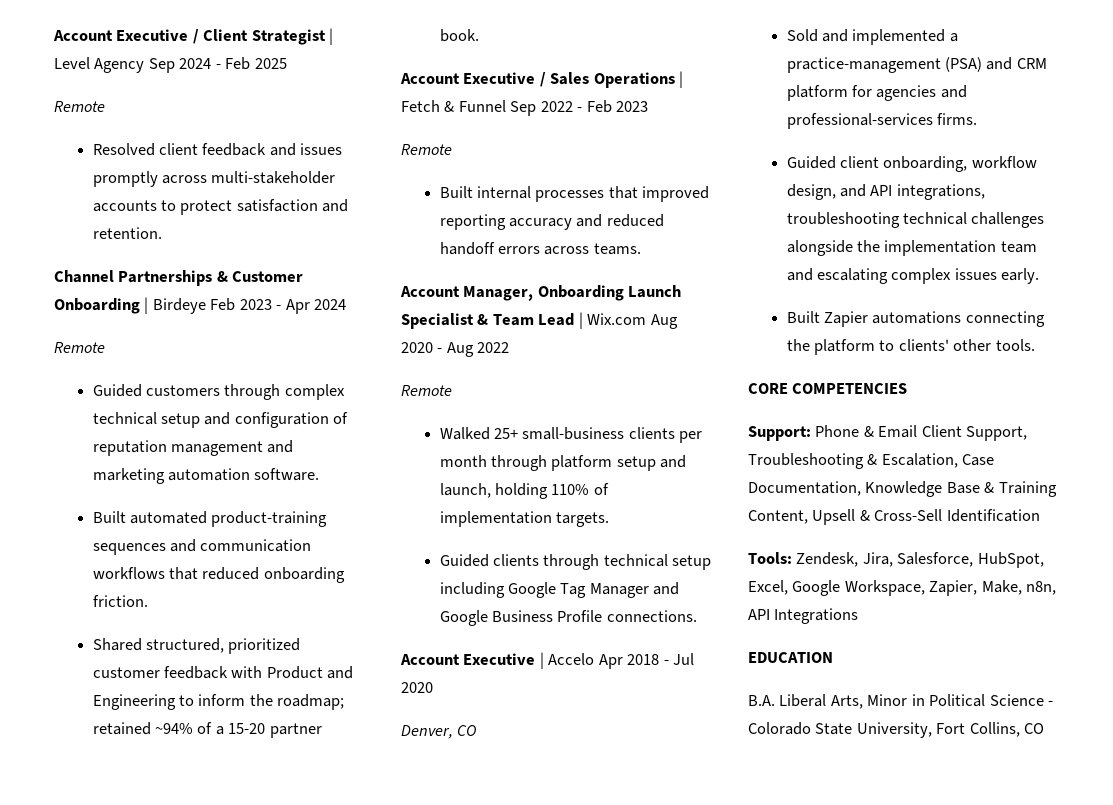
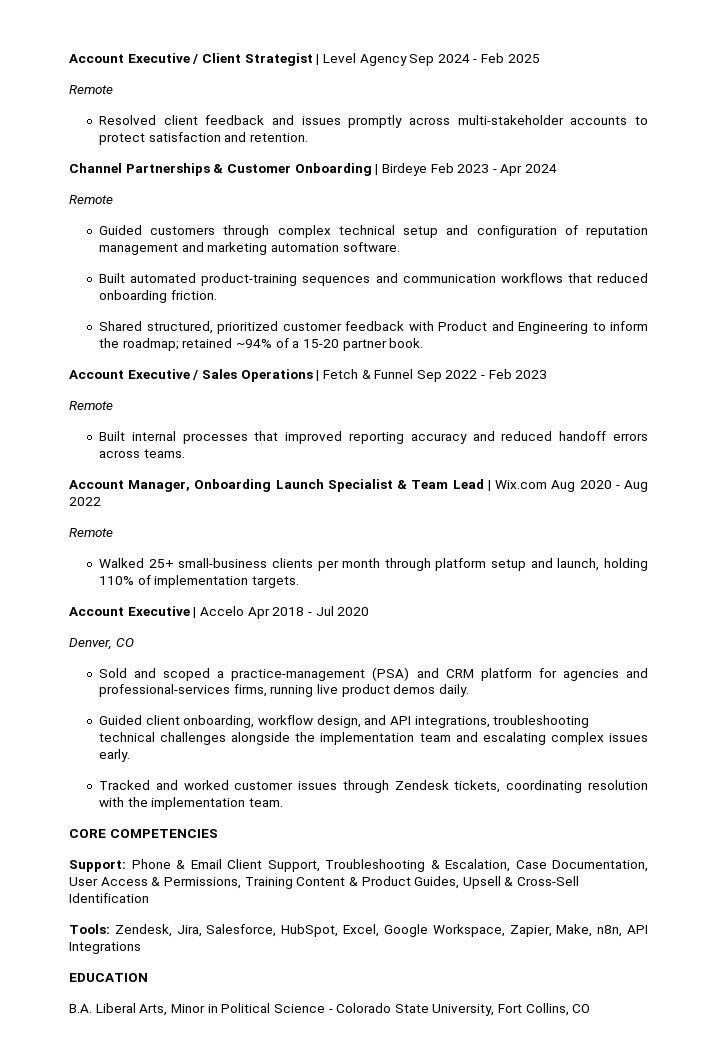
- Guided clients through technical setup including Google Tag Manager and Google Business Profile connections.
- Sold and implemented a practice-management (PSA) and CRM platform for agencies and professional-services firms.
+ Sold and scoped a practice-management (PSA) and CRM platform for agencies and professional-services firms, running live product demos daily.
- Built Zapier automations connecting the platform to clients' other tools.
+ Tracked and worked customer issues through Zendesk tickets, coordinating resolution with the implementation team.
- Support: Phone & Email Client Support, Troubleshooting & Escalation, Case Documentation, Knowledge Base & Training Content, Upsell & Cross-Sell Identification
+ Support: Phone & Email Client Support, Troubleshooting & Escalation, Case Documentation, User Access & Permissions, Training Content & Product Guides, Upsell & Cross-Sell Identification

